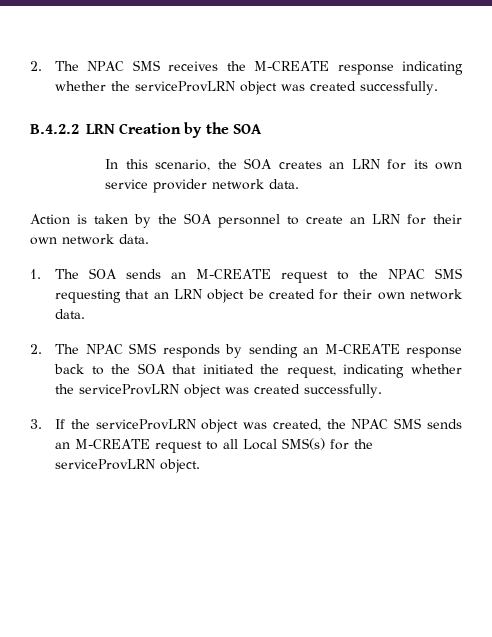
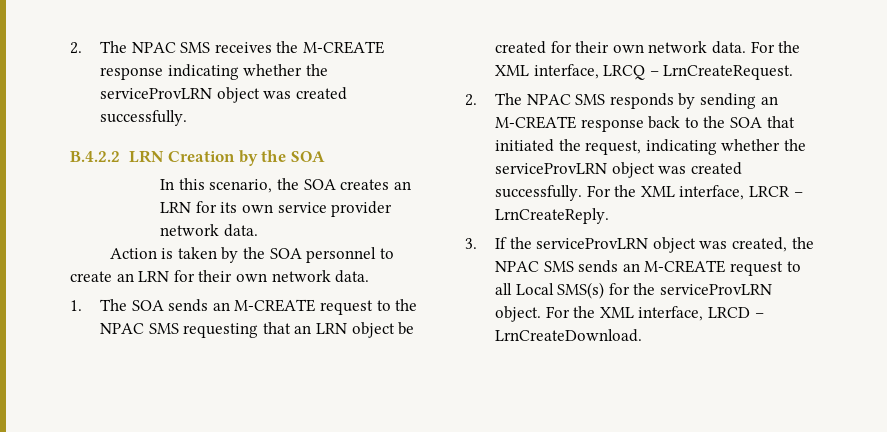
+ For the XML interface, LRCQ – LrnCreateRequest.
+ For the XML interface, LRCR – LrnCreateReply.
+ For the XML interface, LRCD – LrnCreateDownload.

